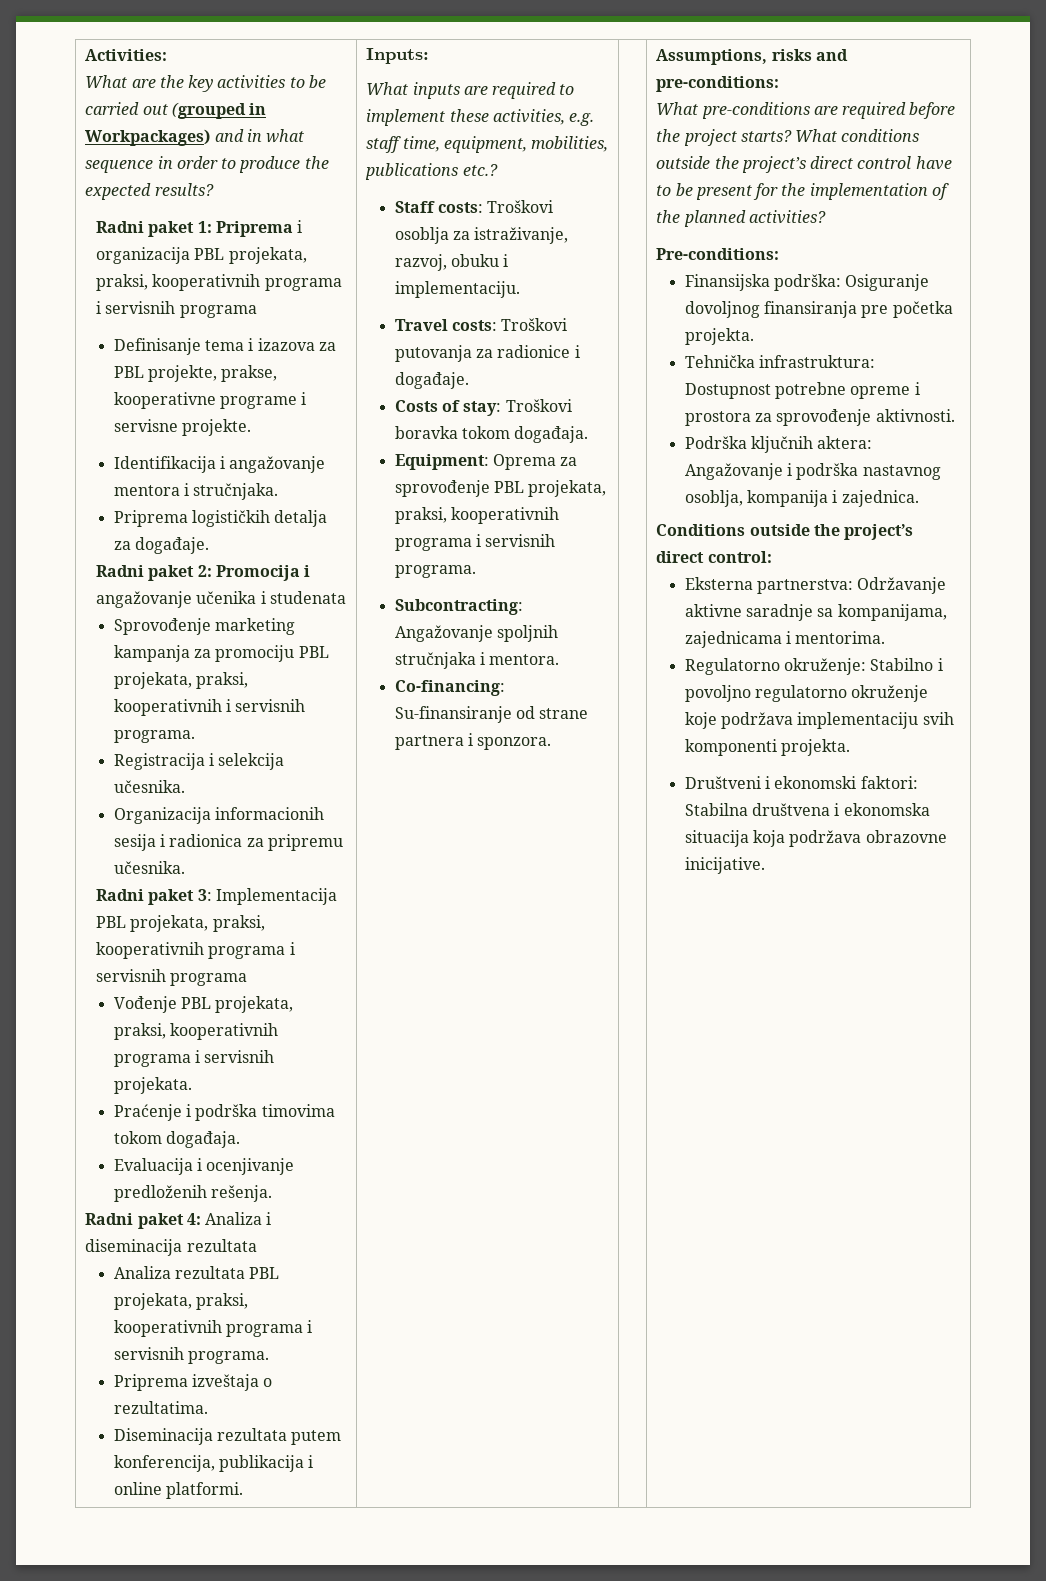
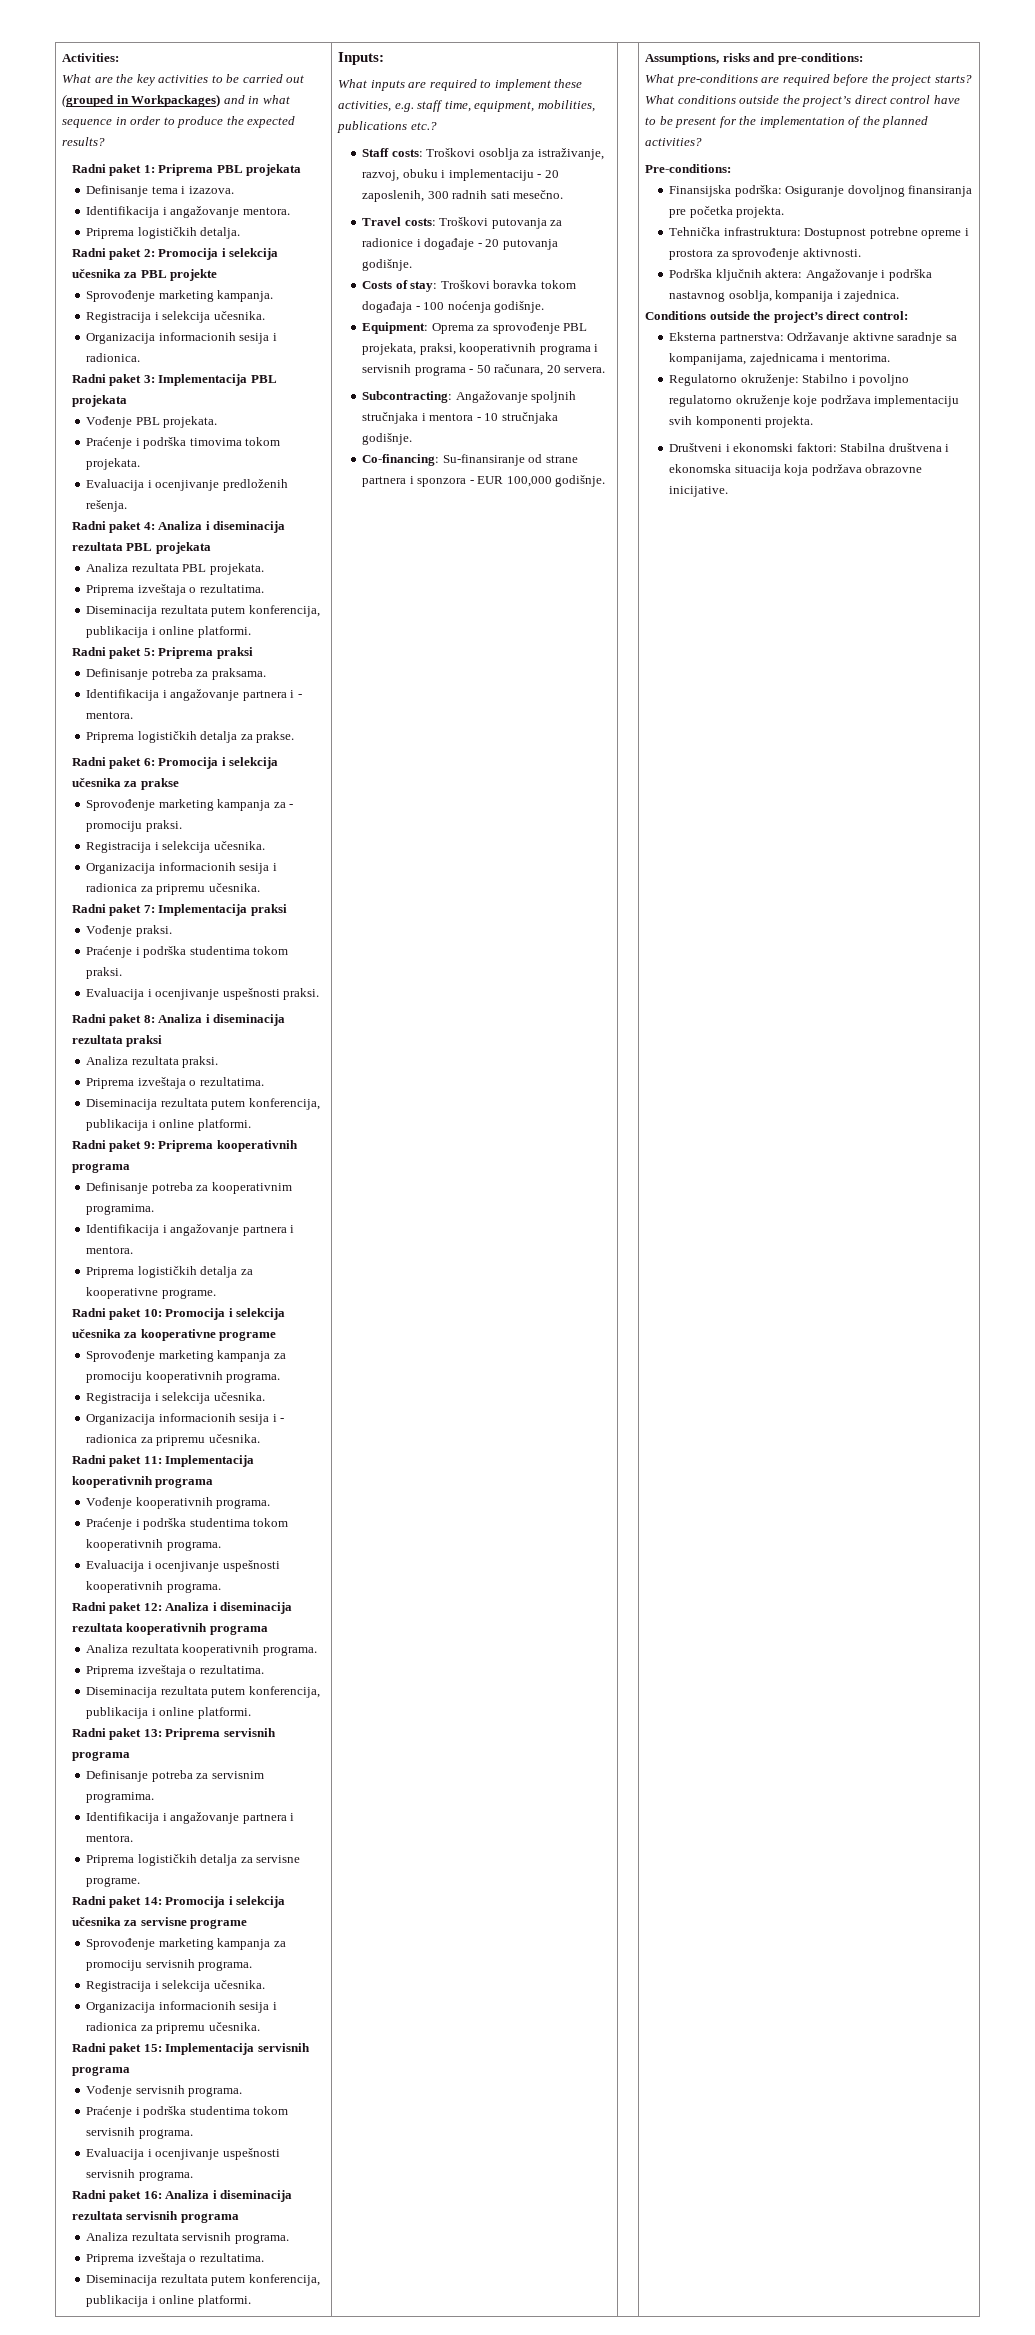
- Radni paket 1: Priprema i organizacija PBL projekata, praksi, kooperativnih programa i servisnih programa
- Definisanje tema i izazova za PBL projekte, prakse, kooperativne programe i servisne projekte.
- Identifikacija i angažovanje mentora i stručnjaka.
- Priprema logističkih detalja za događaje.
+ Radni paket 1: Priprema PBL projekata
+ Definisanje tema i izazova.
+ Identifikacija i angažovanje mentora.
+ Priprema logističkih detalja.
- Radni paket 2: Promocija i angažovanje učenika i studenata
- Sprovođenje marketing kampanja za promociju PBL projekata, praksi, kooperativnih i servisnih programa.
+ Radni paket 2: Promocija i selekcija učesnika za PBL projekte
+ Sprovođenje marketing kampanja.
+ Registracija i selekcija učesnika.
+ Organizacija informacionih sesija i radionica.
+ Radni paket 3: Implementacija PBL projekata
+ Vođenje PBL projekata.
+ Praćenje i podrška timovima tokom projekata.
+ Evaluacija i ocenjivanje predloženih rešenja.
+ Radni paket 4: Analiza i diseminacija rezultata PBL projekata
+ Analiza rezultata PBL projekata.
+ Priprema izveštaja o rezultatima.
+ Diseminacija rezultata putem konferencija, publikacija i online platformi.
+ Radni paket 5: Priprema praksi
+ Definisanje potreba za praksama.
+ Identifikacija i angažovanje partnera i - mentora.
+ Priprema logističkih detalja za prakse.
+ Radni paket 6: Promocija i selekcija učesnika za prakse
+ Sprovođenje marketing kampanja za - promociju praksi.
+ Registracija i selekcija učesnika.
+ Organizacija informacionih sesija i radionica za pripremu učesnika.
+ Radni paket 7: Implementacija praksi
+ Vođenje praksi.
+ Praćenje i podrška studentima tokom praksi.
+ Evaluacija i ocenjivanje uspešnosti praksi.
+ Radni paket 8: Analiza i diseminacija rezultata praksi
+ Analiza rezultata praksi.
+ Priprema izveštaja o rezultatima.
+ Diseminacija rezultata putem konferencija, publikacija i online platformi.
+ Radni paket 9: Priprema kooperativnih programa
+ Definisanje potreba za kooperativnim programima.
+ Identifikacija i angažovanje partnera i mentora.
+ Priprema logističkih detalja za kooperativne programe.
+ Radni paket 10: Promocija i selekcija učesnika za kooperativne programe
+ Sprovođenje marketing kampanja za promociju kooperativnih programa.
+ Registracija i selekcija učesnika.
+ Organizacija informacionih sesija i - radionica za pripremu učesnika.
+ Radni paket 11: Implementacija kooperativnih programa
+ Vođenje kooperativnih programa.
+ Praćenje i podrška studentima tokom kooperativnih programa.
+ Evaluacija i ocenjivanje uspešnosti kooperativnih programa.
+ Radni paket 12: Analiza i diseminacija rezultata kooperativnih programa
+ Analiza rezultata kooperativnih programa.
+ Priprema izveštaja o rezultatima.
+ Diseminacija rezultata putem konferencija, publikacija i online platformi.
+ Radni paket 13: Priprema servisnih programa
+ Definisanje potreba za servisnim programima.
+ Identifikacija i angažovanje partnera i mentora.
+ Priprema logističkih detalja za servisne programe.
+ Radni paket 14: Promocija i selekcija učesnika za servisne programe
+ Sprovođenje marketing kampanja za promociju servisnih programa.
- Radni paket 3: Implementacija PBL projekata, praksi, kooperativnih programa i servisnih programa
- Vođenje PBL projekata, praksi, kooperativnih programa i servisnih projekata.
- Praćenje i podrška timovima tokom događaja.
- Evaluacija i ocenjivanje predloženih rešenja.
- Radni paket 4: Analiza i diseminacija rezultata
- Analiza rezultata PBL projekata, praksi, kooperativnih programa i servisnih programa.
+ Radni paket 15: Implementacija servisnih programa
+ Vođenje servisnih programa.
+ Praćenje i podrška studentima tokom servisnih programa.
+ Evaluacija i ocenjivanje uspešnosti servisnih programa.
+ Radni paket 16: Analiza i diseminacija rezultata servisnih programa
+ Analiza rezultata servisnih programa.
- Staff costs: Troškovi osoblja za istraživanje, razvoj, obuku i implementaciju.
+ Staff costs: Troškovi osoblja za istraživanje, razvoj, obuku i implementaciju - 20 zaposlenih, 300 radnih sati mesečno.
- Travel costs: Troškovi putovanja za radionice i događaje.
+ Travel costs: Troškovi putovanja za radionice i događaje - 20 putovanja godišnje.
- Costs of stay: Troškovi boravka tokom događaja.
+ Costs of stay: Troškovi boravka tokom događaja - 100 noćenja godišnje.
- Equipment: Oprema za sprovođenje PBL projekata, praksi, kooperativnih programa i servisnih programa.
+ Equipment: Oprema za sprovođenje PBL projekata, praksi, kooperativnih programa i servisnih programa - 50 računara, 20 servera.
- Subcontracting: Angažovanje spoljnih stručnjaka i mentora.
+ Subcontracting: Angažovanje spoljnih stručnjaka i mentora - 10 stručnjaka godišnje.
- Co-financing: Su-finansiranje od strane partnera i sponzora.
+ Co-financing: Su-finansiranje od strane partnera i sponzora - EUR 100,000 godišnje.

